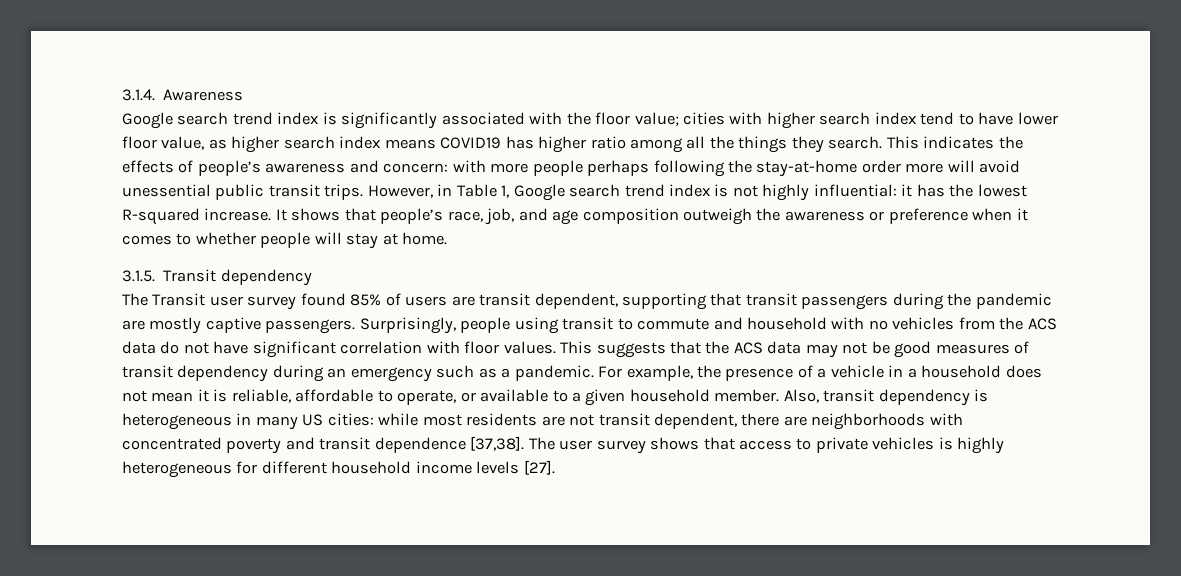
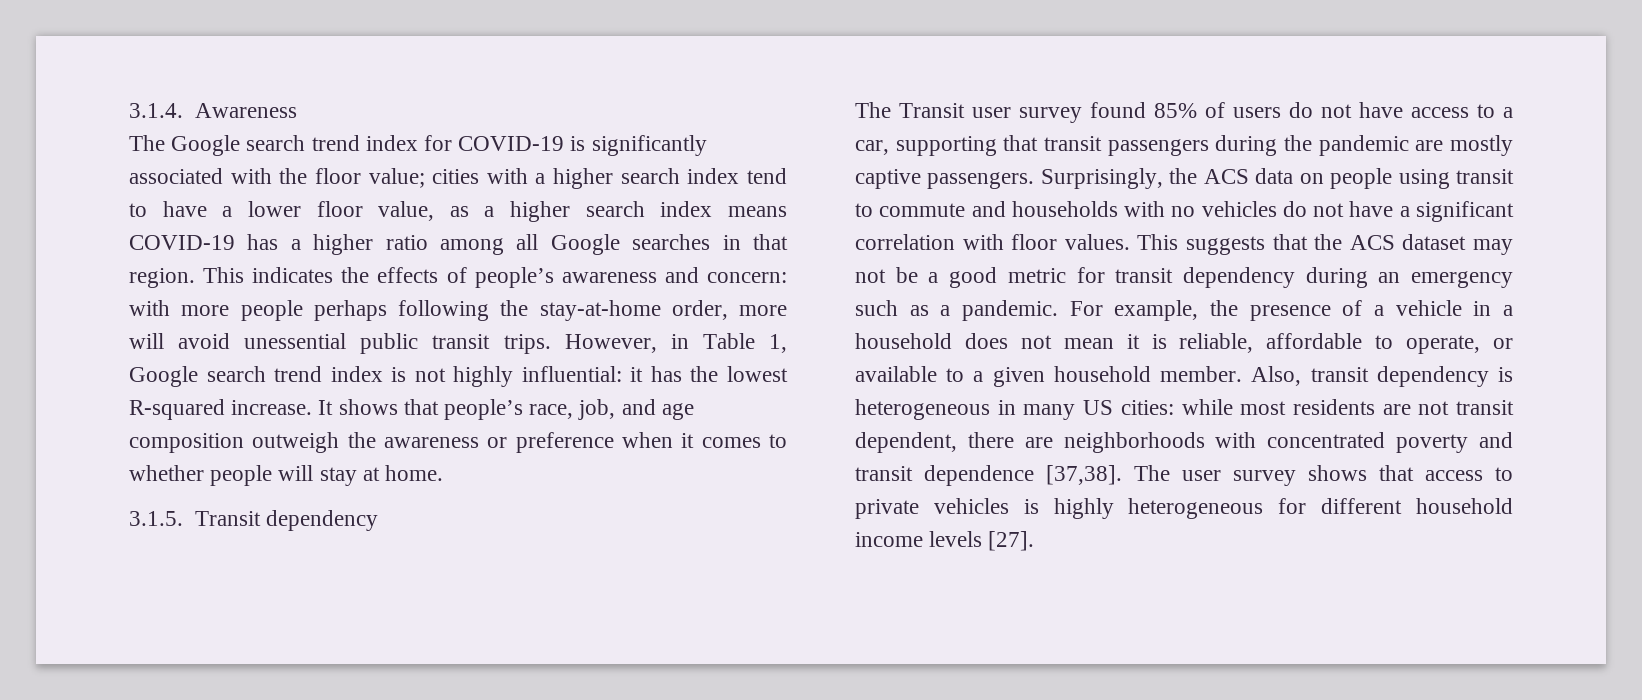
- Google search trend index is significantly associated with the floor value; cities with higher search index tend to have lower floor value, as higher search index means COVID19 has higher ratio among all the things they search.
+ The Google search trend index for COVID-19 is significantly associated with the floor value; cities with a higher search index tend to have a lower floor value, as a higher search index means COVID-19 has a higher ratio among all Google searches in that region.
- This indicates the effects of people’s awareness and concern: with more people perhaps following the stay-at-home order more will avoid unessential public transit trips.
+ This indicates the effects of people’s awareness and concern: with more people perhaps following the stay-at-home order, more will avoid unessential public transit trips.
- The Transit user survey found 85% of users are transit dependent, supporting that transit passengers during the pandemic are mostly captive passengers.
+ The Transit user survey found 85% of users do not have access to a car, supporting that transit passengers during the pandemic are mostly captive passengers.
- Surprisingly, people using transit to commute and household with no vehicles from the ACS data do not have significant correlation with floor values.
+ Surprisingly, the ACS data on people using transit to commute and households with no vehicles do not have a significant correlation with floor values.
- This suggests that the ACS data may not be good measures of transit dependency during an emergency such as a pandemic.
+ This suggests that the ACS dataset may not be a good metric for transit dependency during an emergency such as a pandemic.

